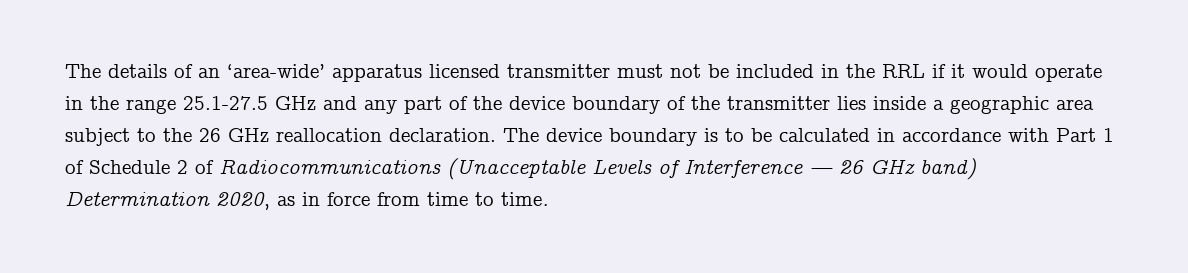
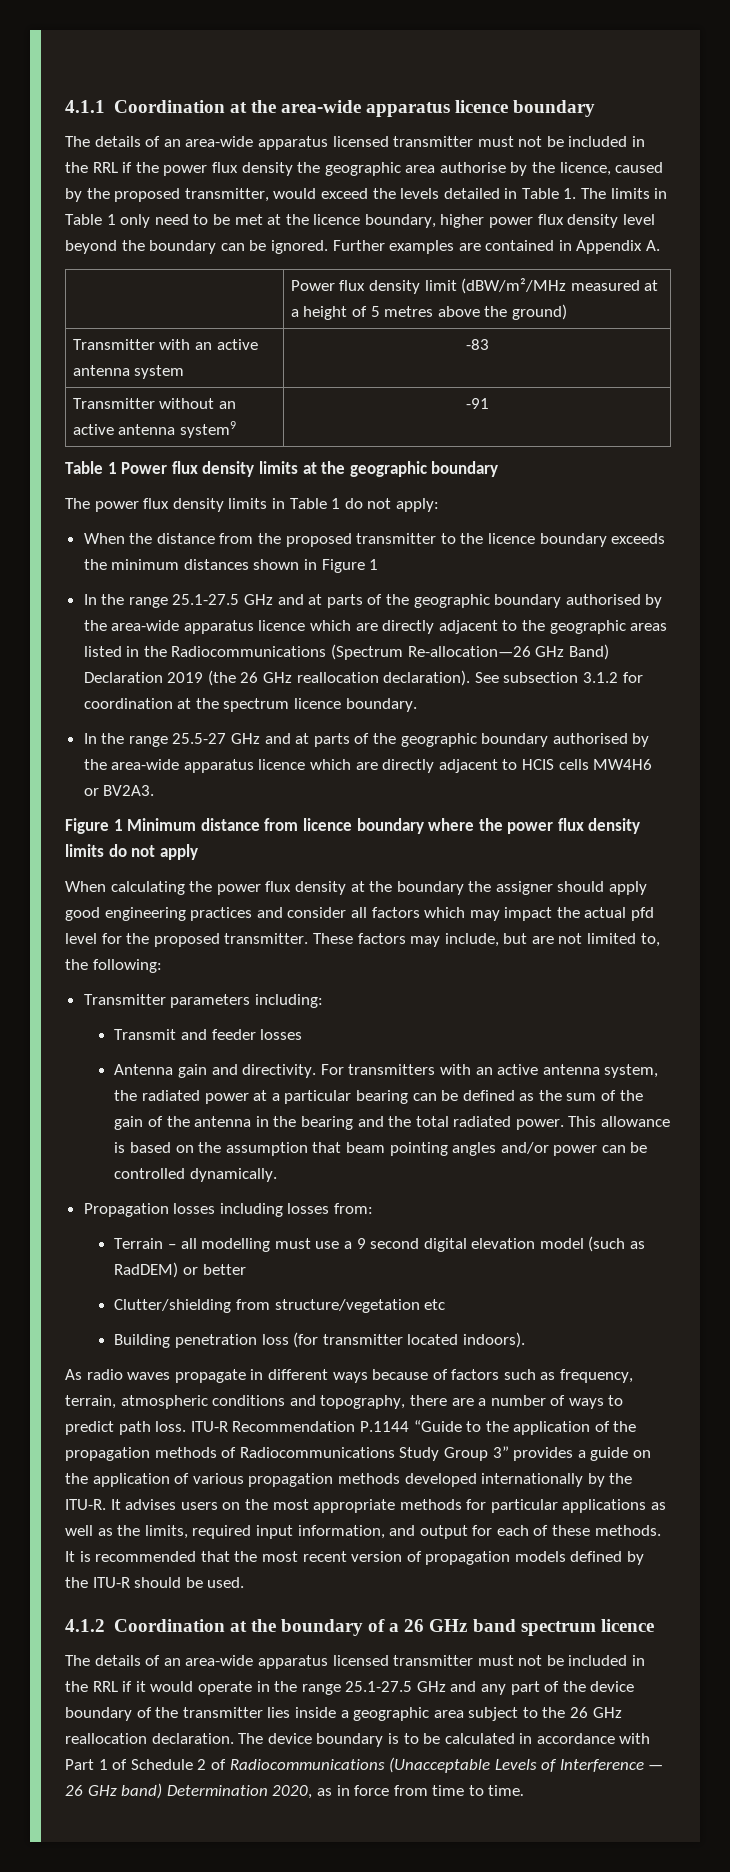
- The details of an ‘area-wide’ apparatus licensed transmitter must not be included in the RRL if it would operate in the range 25.1-27.5 GHz and any part of the device boundary of the transmitter lies inside a geographic area subject to the 26 GHz reallocation declaration.
+ 4.1.1 Coordination at the area-wide apparatus licence boundary
+ The details of an area-wide apparatus licensed transmitter must not be included in the RRL if the power flux density the geographic area authorise by the licence, caused by the proposed transmitter, would exceed the levels detailed in Table 1. The limits in Table 1 only need to be met at the licence boundary, higher power flux density level beyond the boundary can be ignored. Further examples are contained in Appendix A.
+ | Power flux density limit (dBW/m²/MHz measured at a height of 5 metres above the ground)
+ Transmitter with an active antenna system | -83
+ Transmitter without an active antenna system9 | -91
+ Table 1 Power flux density limits at the geographic boundary
+ The power flux density limits in Table 1 do not apply:
+ When the distance from the proposed transmitter to the licence boundary exceeds the minimum distances shown in Figure 1
+ In the range 25.1-27.5 GHz and at parts of the geographic boundary authorised by the area-wide apparatus licence which are directly adjacent to the geographic areas listed in the Radiocommunications (Spectrum Re-allocation—26 GHz Band) Declaration 2019 (the 26 GHz reallocation declaration). See subsection 3.1.2 for coordination at the spectrum licence boundary.
+ In the range 25.5-27 GHz and at parts of the geographic boundary authorised by the area-wide apparatus licence which are directly adjacent to HCIS cells MW4H6 or BV2A3.
+ Figure 1 Minimum distance from licence boundary where the power flux density limits do not apply
+ When calculating the power flux density at the boundary the assigner should apply good engineering practices and consider all factors which may impact the actual pfd level for the proposed transmitter. These factors may include, but are not limited to, the following:
+ Transmitter parameters including:
+ Transmit and feeder losses
+ Antenna gain and directivity. For transmitters with an active antenna system, the radiated power at a particular bearing can be defined as the sum of the gain of the antenna in the bearing and the total radiated power. This allowance is based on the assumption that beam pointing angles and/or power can be controlled dynamically.
+ Propagation losses including losses from:
+ Terrain – all modelling must use a 9 second digital elevation model (such as RadDEM) or better
+ Clutter/shielding from structure/vegetation etc
+ Building penetration loss (for transmitter located indoors).
+ As radio waves propagate in different ways because of factors such as frequency, terrain, atmospheric conditions and topography, there are a number of ways to predict path loss. ITU-R Recommendation P.1144 “Guide to the application of the propagation methods of Radiocommunications Study Group 3” provides a guide on the application of various propagation methods developed internationally by the ITU-R. It advises users on the most appropriate methods for particular applications as well as the limits, required input information, and output for each of these methods. It is recommended that the most recent version of propagation models defined by the ITU-R should be used.
+ 4.1.2 Coordination at the boundary of a 26 GHz band spectrum licence
+ The details of an area-wide apparatus licensed transmitter must not be included in the RRL if it would operate in the range 25.1-27.5 GHz and any part of the device boundary of the transmitter lies inside a geographic area subject to the 26 GHz reallocation declaration.

